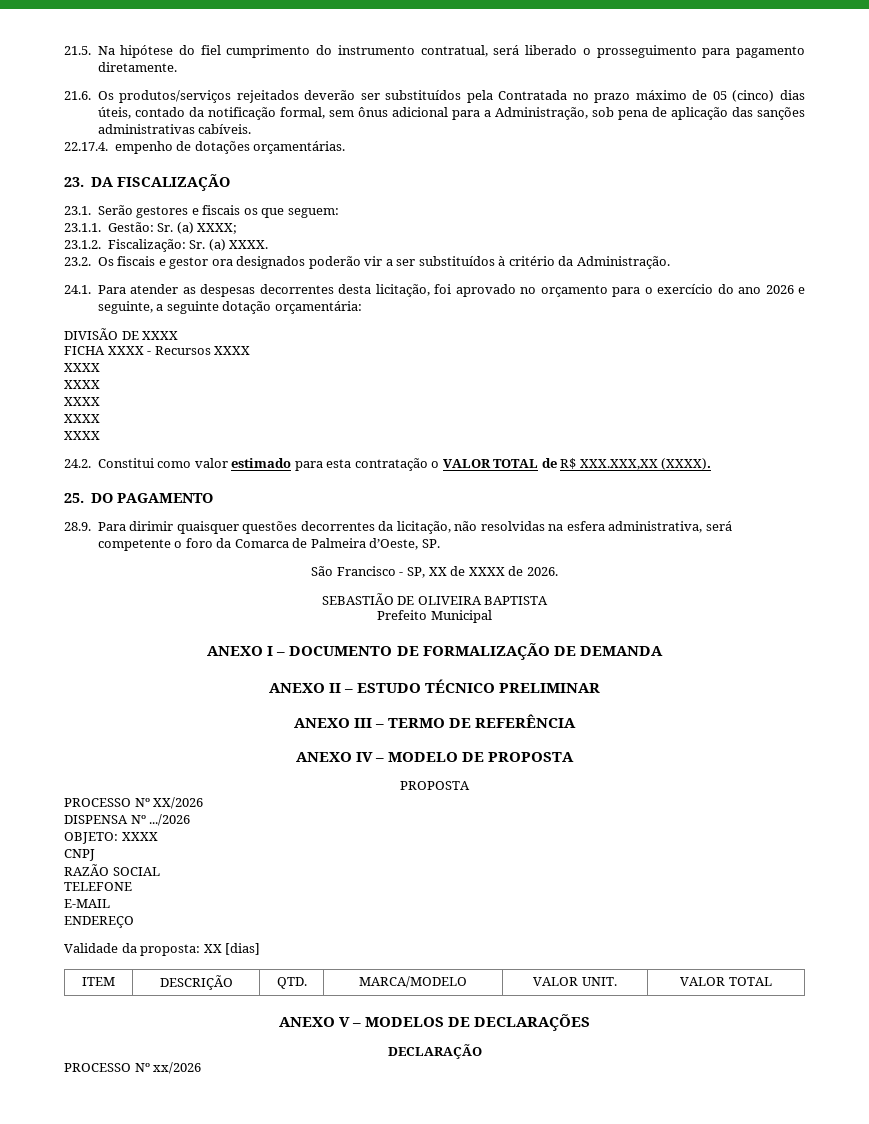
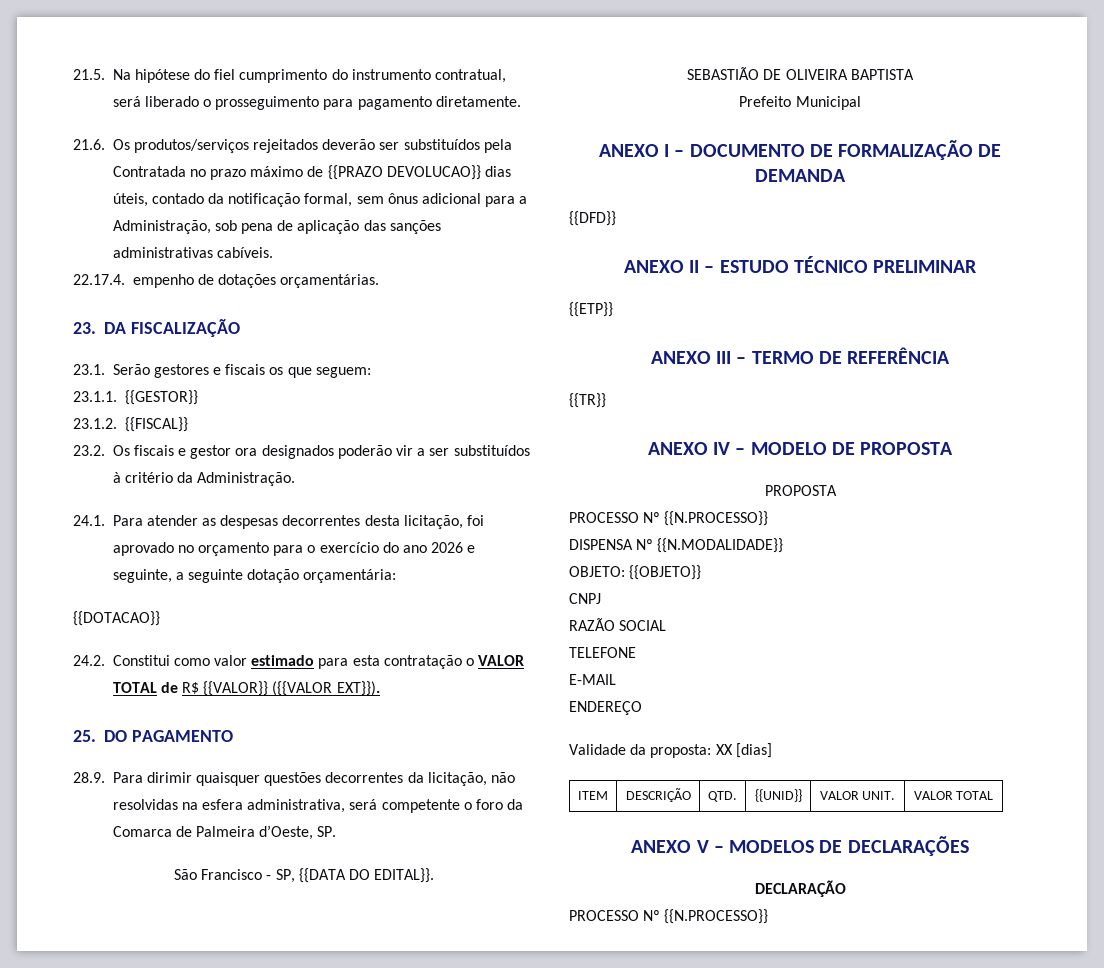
- 21.6. Os produtos/serviços rejeitados deverão ser substituídos pela Contratada no prazo máximo de 05 (cinco) dias úteis, contado da notificação formal, sem ônus adicional para a Administração, sob pena de aplicação das sanções administrativas cabíveis.
+ 21.6. Os produtos/serviços rejeitados deverão ser substituídos pela Contratada no prazo máximo de {{PRAZO DEVOLUCAO}} dias úteis, contado da notificação formal, sem ônus adicional para a Administração, sob pena de aplicação das sanções administrativas cabíveis.
- 23.1.1. Gestão: Sr. (a) XXXX;
- 23.1.2. Fiscalização: Sr. (a) XXXX.
+ 23.1.1. {{GESTOR}}
+ 23.1.2. {{FISCAL}}
- DIVISÃO DE XXXX
- FICHA XXXX - Recursos XXXX
- XXXX
- XXXX
- XXXX
- XXXX
- XXXX
+ {{DOTACAO}}
- 24.2. Constitui como valor estimado para esta contratação o VALOR TOTAL de R$ XXX.XXX,XX (XXXX).
+ 24.2. Constitui como valor estimado para esta contratação o VALOR TOTAL de R$ {{VALOR}} ({{VALOR EXT}}).
- São Francisco - SP, XX de XXXX de 2026.
+ São Francisco - SP, {{DATA DO EDITAL}}.
+ {{DFD}}
+ {{ETP}}
+ {{TR}}
  ANEXO IV – MODELO DE PROPOSTA
  PROPOSTA
- PROCESSO Nº XX/2026
+ PROCESSO Nº {{N.PROCESSO}}
- DISPENSA Nº .../2026
+ DISPENSA Nº {{N.MODALIDADE}}
- OBJETO: XXXX
+ OBJETO: {{OBJETO}}
- ITEM | DESCRIÇÃO | QTD. | MARCA/MODELO | VALOR UNIT. | VALOR TOTAL
+ ITEM | DESCRIÇÃO | QTD. | {{UNID}} | VALOR UNIT. | VALOR TOTAL
  DECLARAÇÃO
- PROCESSO Nº xx/2026
+ PROCESSO Nº {{N.PROCESSO}}

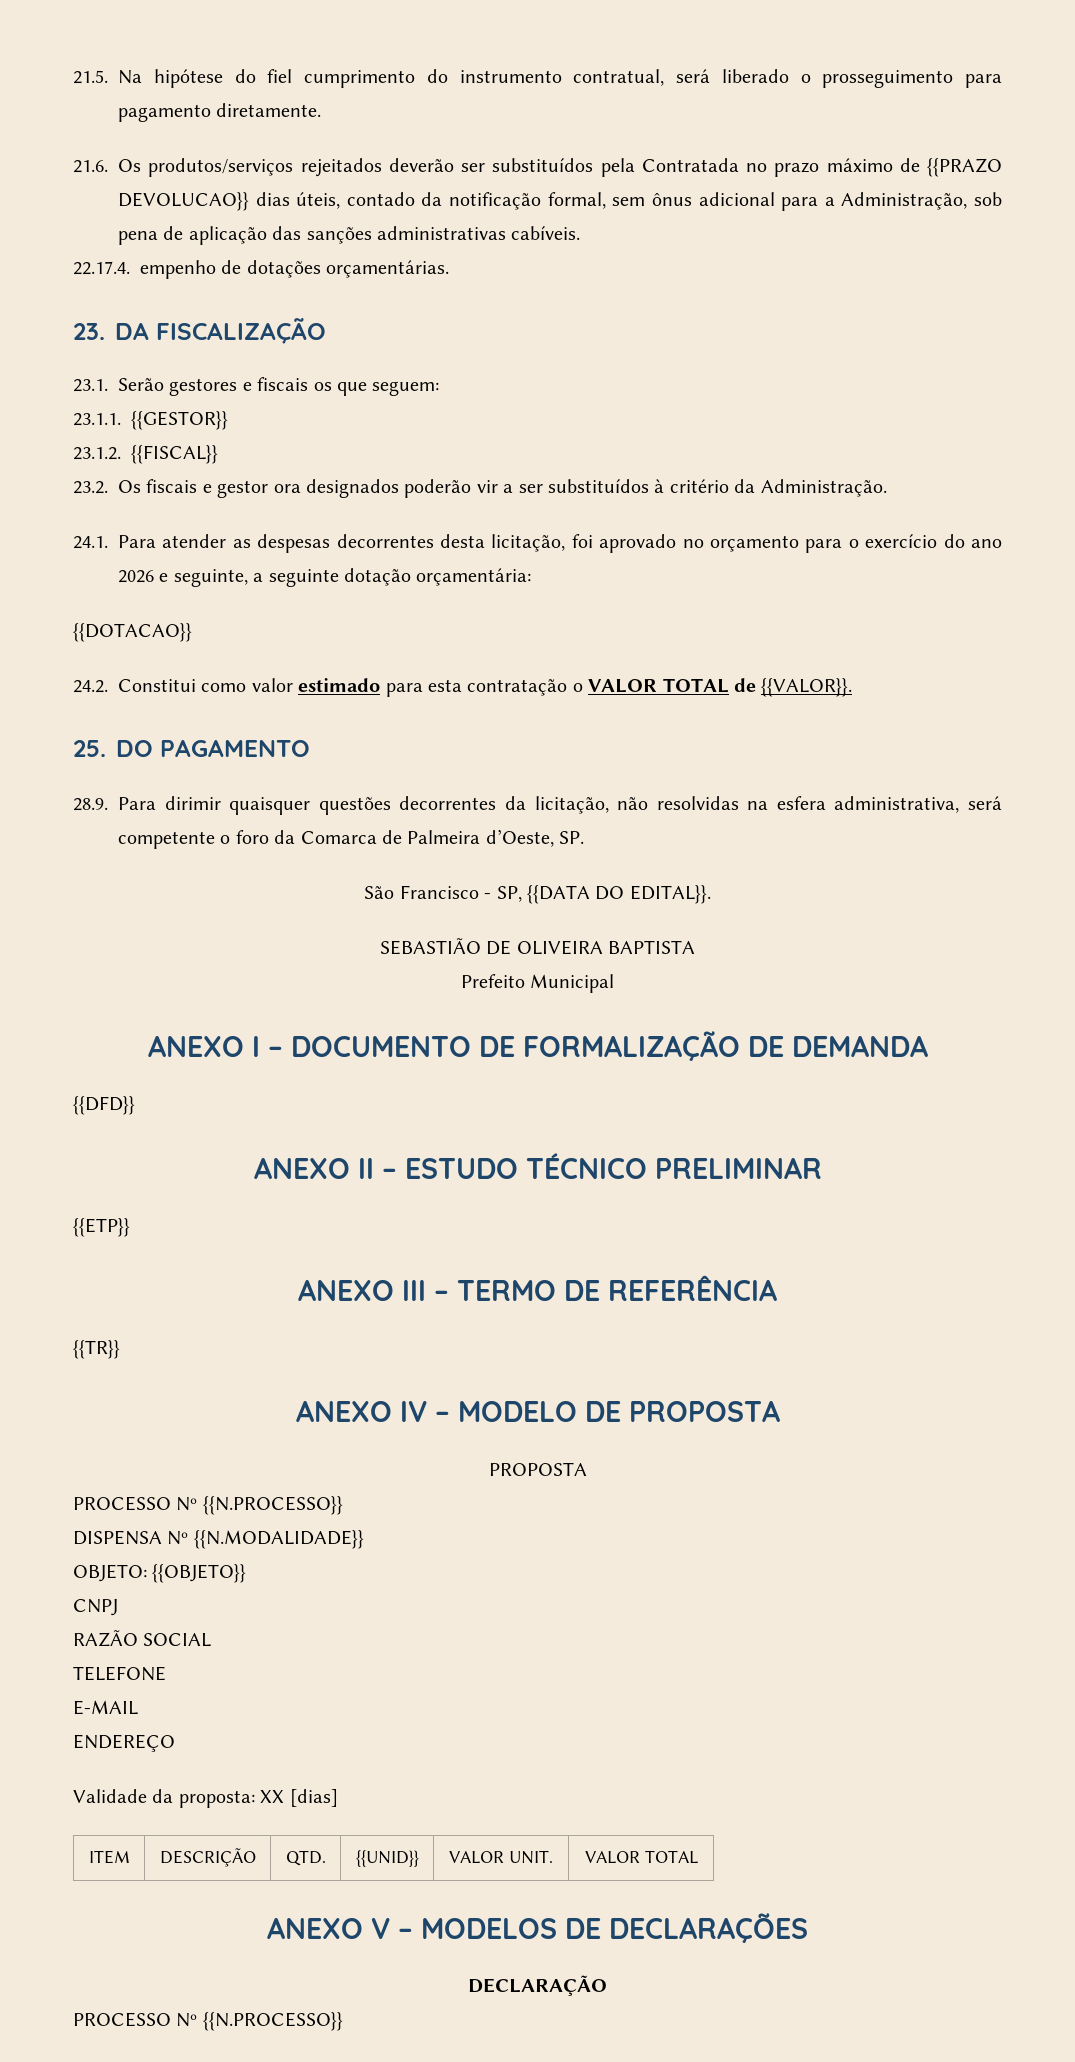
- 24.2. Constitui como valor estimado para esta contratação o VALOR TOTAL de R$ {{VALOR}} ({{VALOR EXT}}).
+ 24.2. Constitui como valor estimado para esta contratação o VALOR TOTAL de {{VALOR}}.

